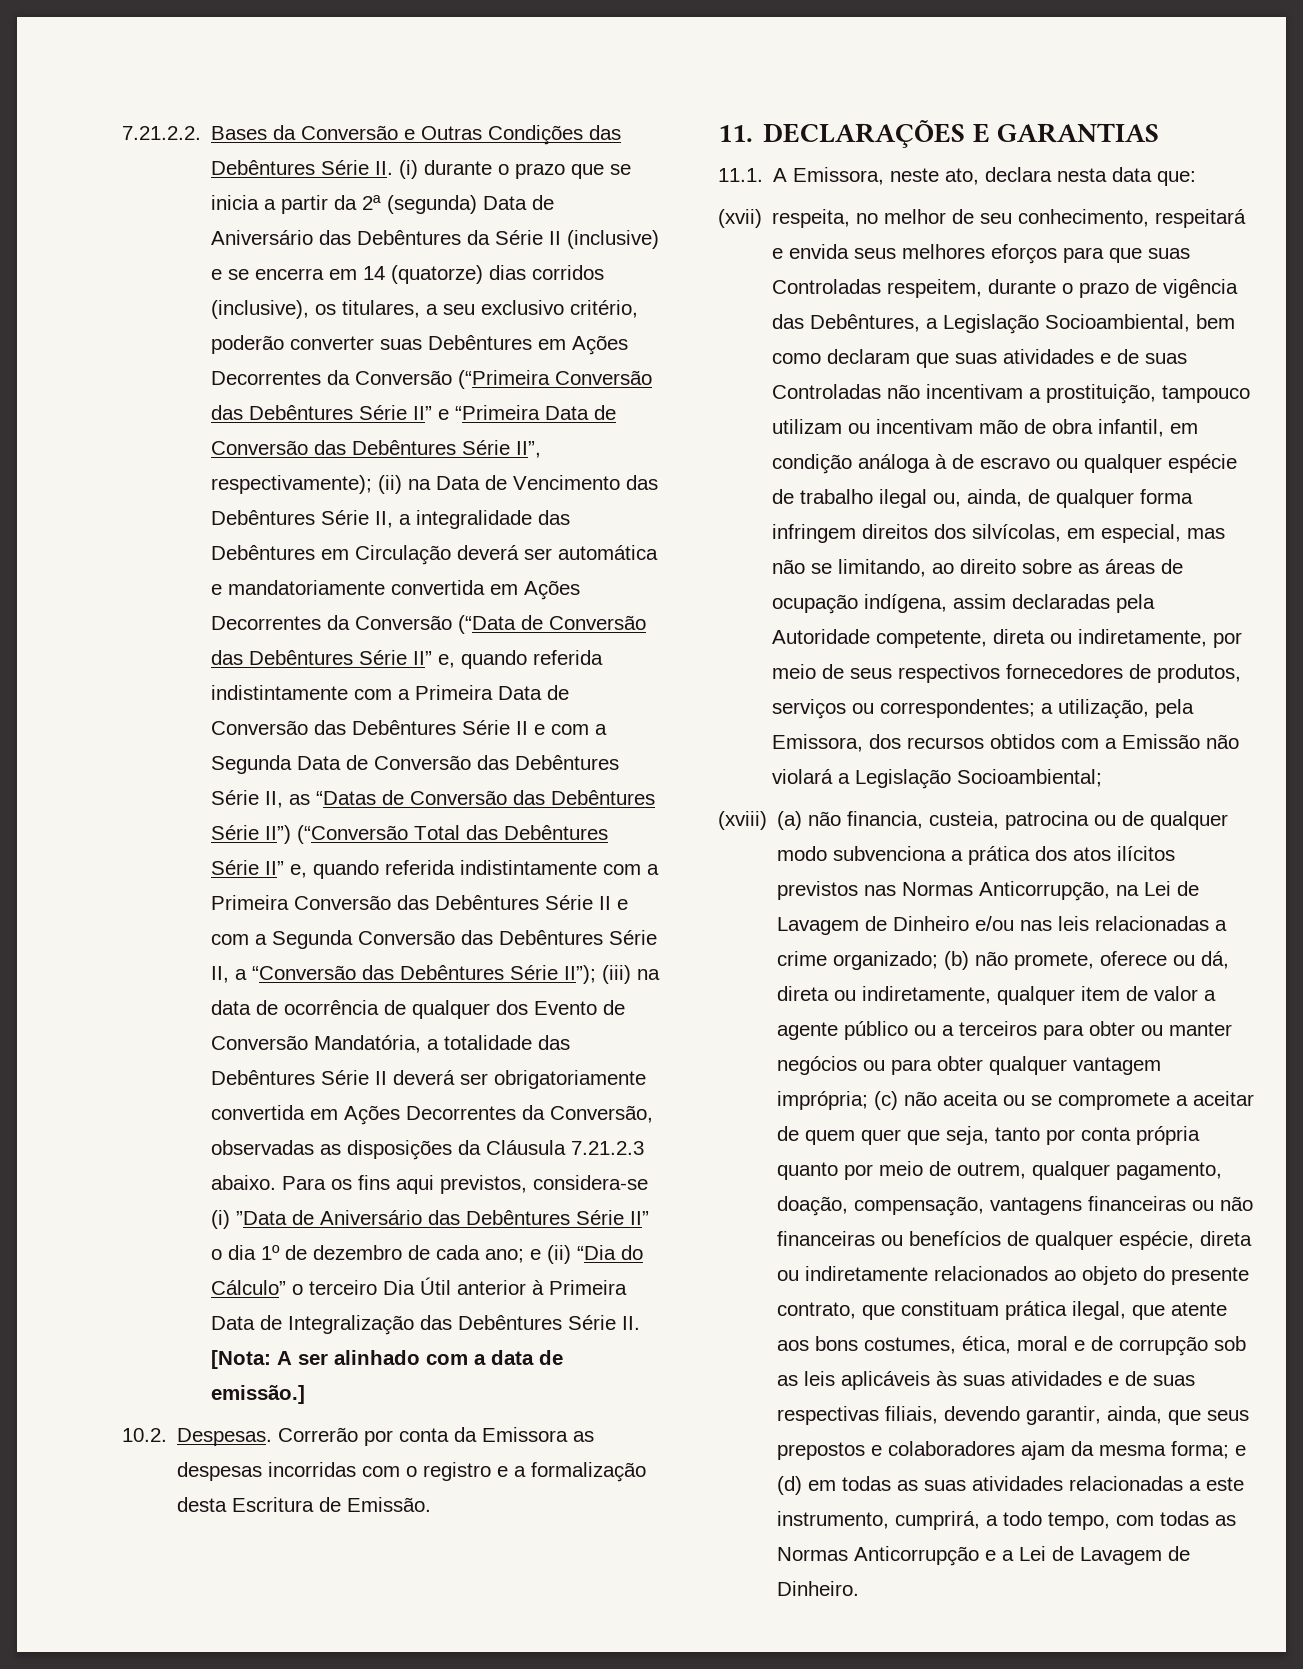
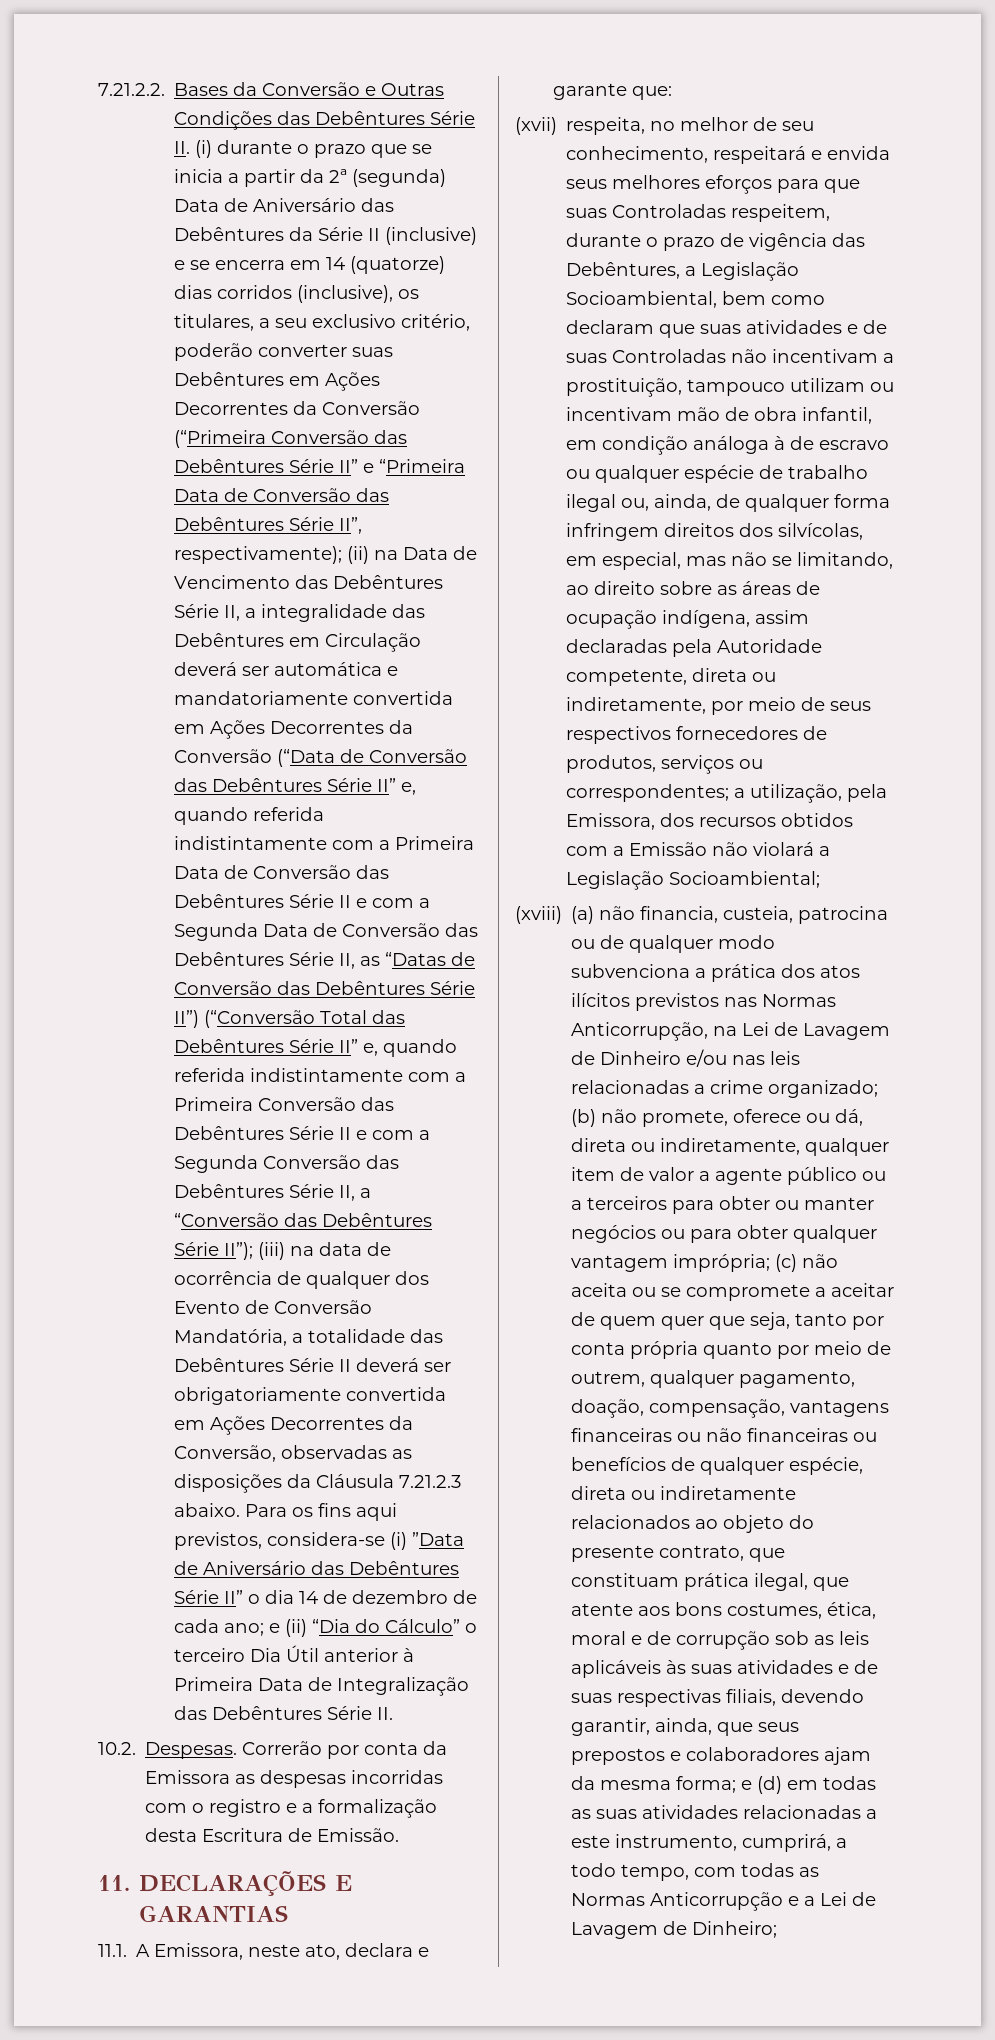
- Para os fins aqui previstos, considera-se (i) ”Data de Aniversário das Debêntures Série II” o dia 1º de dezembro de cada ano; e (ii) “Dia do Cálculo” o terceiro Dia Útil anterior à Primeira Data de Integralização das Debêntures Série II. [Nota: A ser alinhado com a data de emissão.]
+ Para os fins aqui previstos, considera-se (i) ”Data de Aniversário das Debêntures Série II” o dia 14 de dezembro de cada ano; e (ii) “Dia do Cálculo” o terceiro Dia Útil anterior à Primeira Data de Integralização das Debêntures Série II.
- 11.1. A Emissora, neste ato, declara nesta data que:
+ 11.1. A Emissora, neste ato, declara e garante que:
- e (d) em todas as suas atividades relacionadas a este instrumento, cumprirá, a todo tempo, com todas as Normas Anticorrupção e a Lei de Lavagem de Dinheiro.
+ e (d) em todas as suas atividades relacionadas a este instrumento, cumprirá, a todo tempo, com todas as Normas Anticorrupção e a Lei de Lavagem de Dinheiro;

